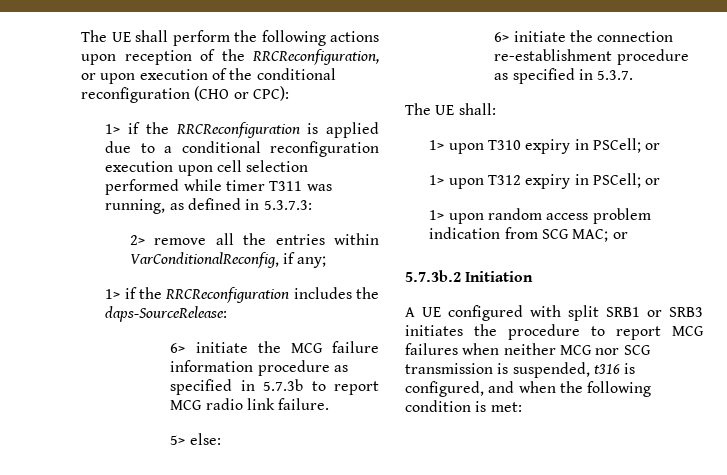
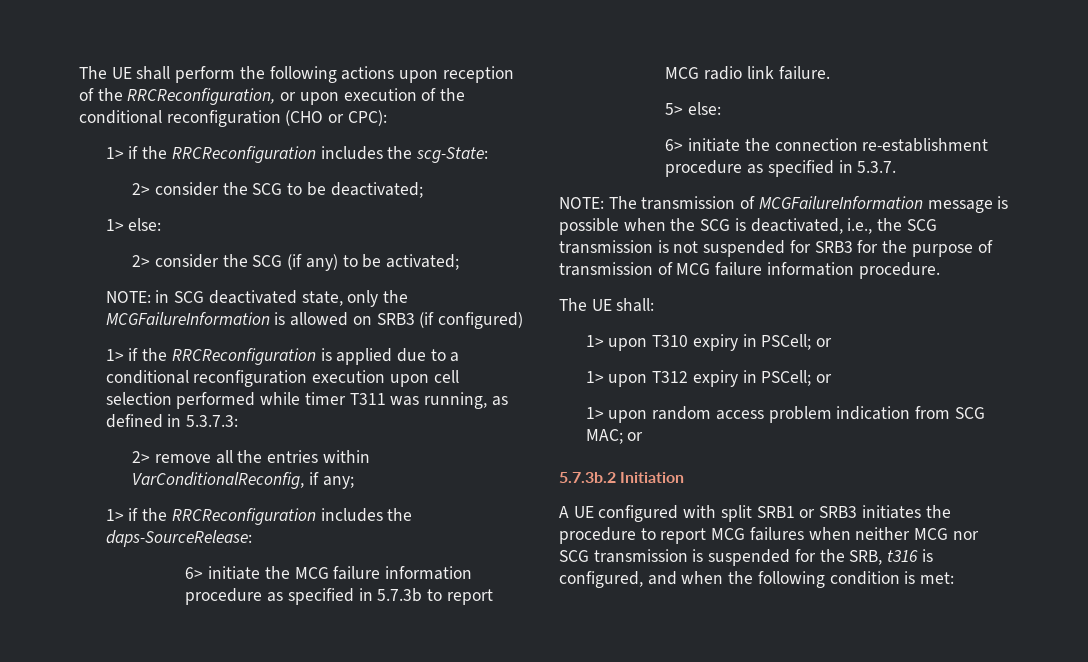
+ 1> if the RRCReconfiguration includes the scg-State:
+ 2> consider the SCG to be deactivated;
+ 1> else:
+ 2> consider the SCG (if any) to be activated;
+ NOTE: in SCG deactivated state, only the MCGFailureInformation is allowed on SRB3 (if configured)
+ NOTE: The transmission of MCGFailureInformation message is possible when the SCG is deactivated, i.e., the SCG transmission is not suspended for SRB3 for the purpose of transmission of MCG failure information procedure.
- A UE configured with split SRB1 or SRB3 initiates the procedure to report MCG failures when neither MCG nor SCG transmission is suspended, t316 is configured, and when the following condition is met:
+ A UE configured with split SRB1 or SRB3 initiates the procedure to report MCG failures when neither MCG nor SCG transmission is suspended for the SRB, t316 is configured, and when the following condition is met:

